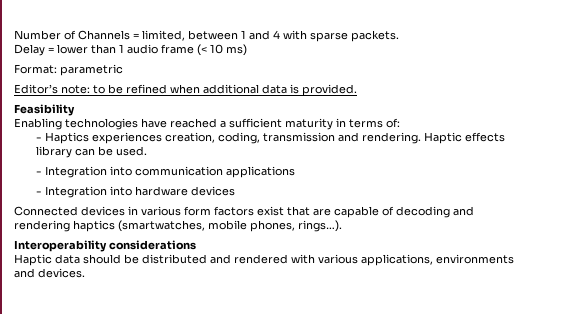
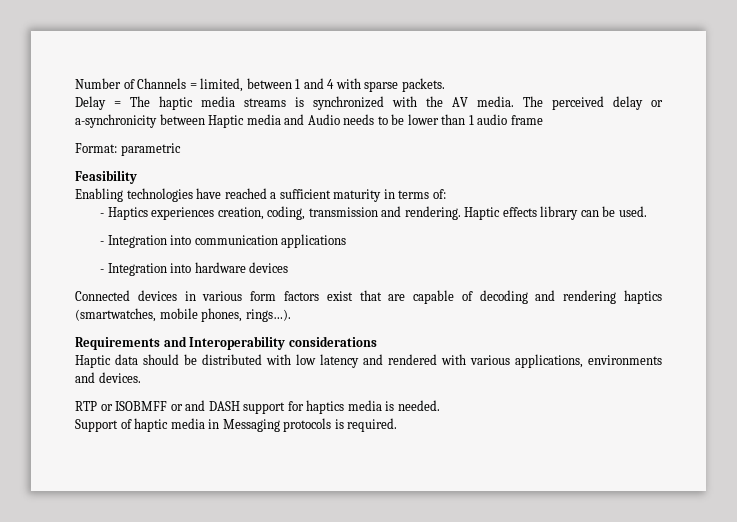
- Delay = lower than 1 audio frame (< 10 ms)
+ Delay = The haptic media streams is synchronized with the AV media. The perceived delay or a-synchronicity between Haptic media and Audio needs to be lower than 1 audio frame
- Editor’s note: to be refined when additional data is provided.
- Interoperability considerations
+ Requirements and Interoperability considerations
- Haptic data should be distributed and rendered with various applications, environments and devices.
+ Haptic data should be distributed with low latency and rendered with various applications, environments and devices.
+ RTP or ISOBMFF or and DASH support for haptics media is needed.
+ Support of haptic media in Messaging protocols is required.

